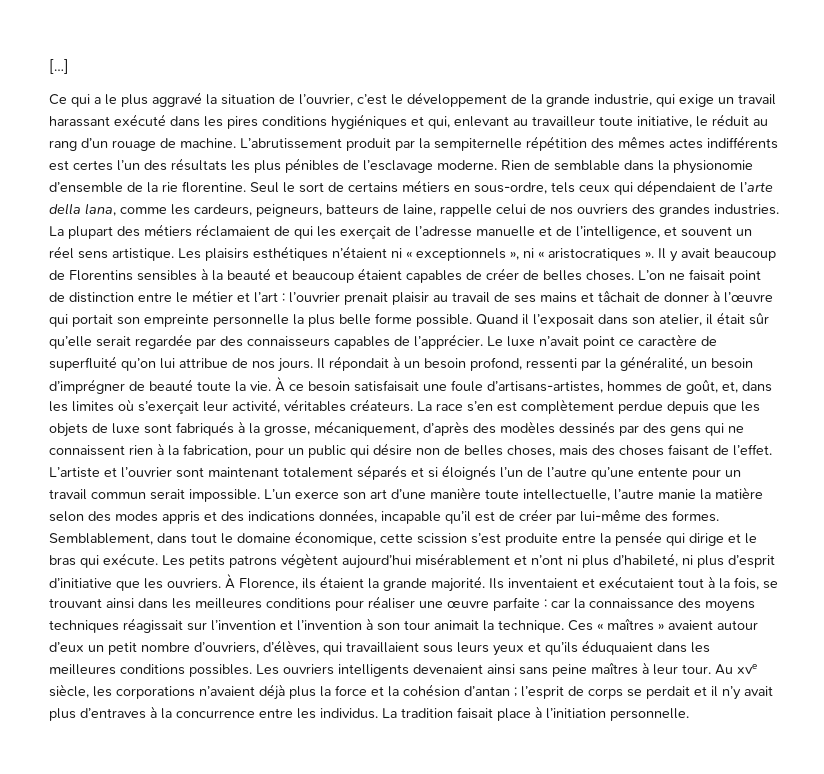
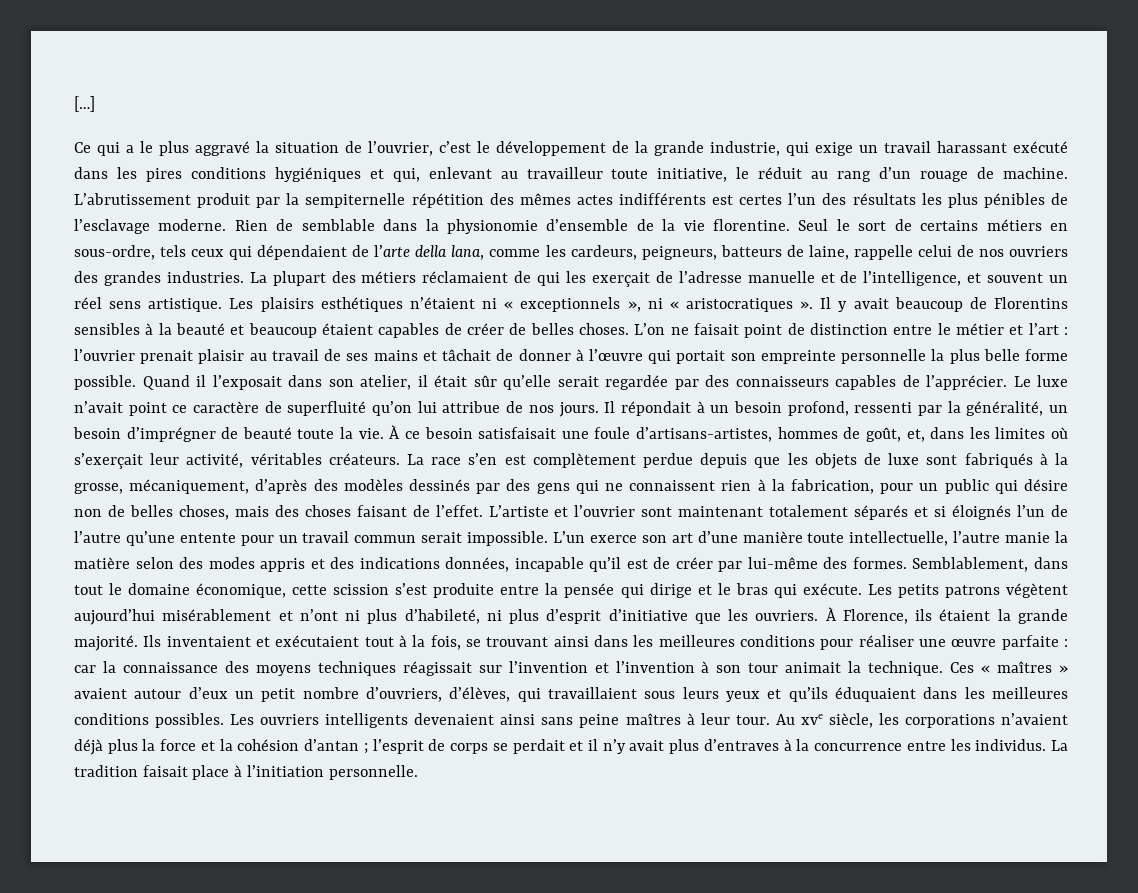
- Rien de semblable dans la physionomie d’ensemble de la rie florentine.
+ Rien de semblable dans la physionomie d’ensemble de la vie florentine.

